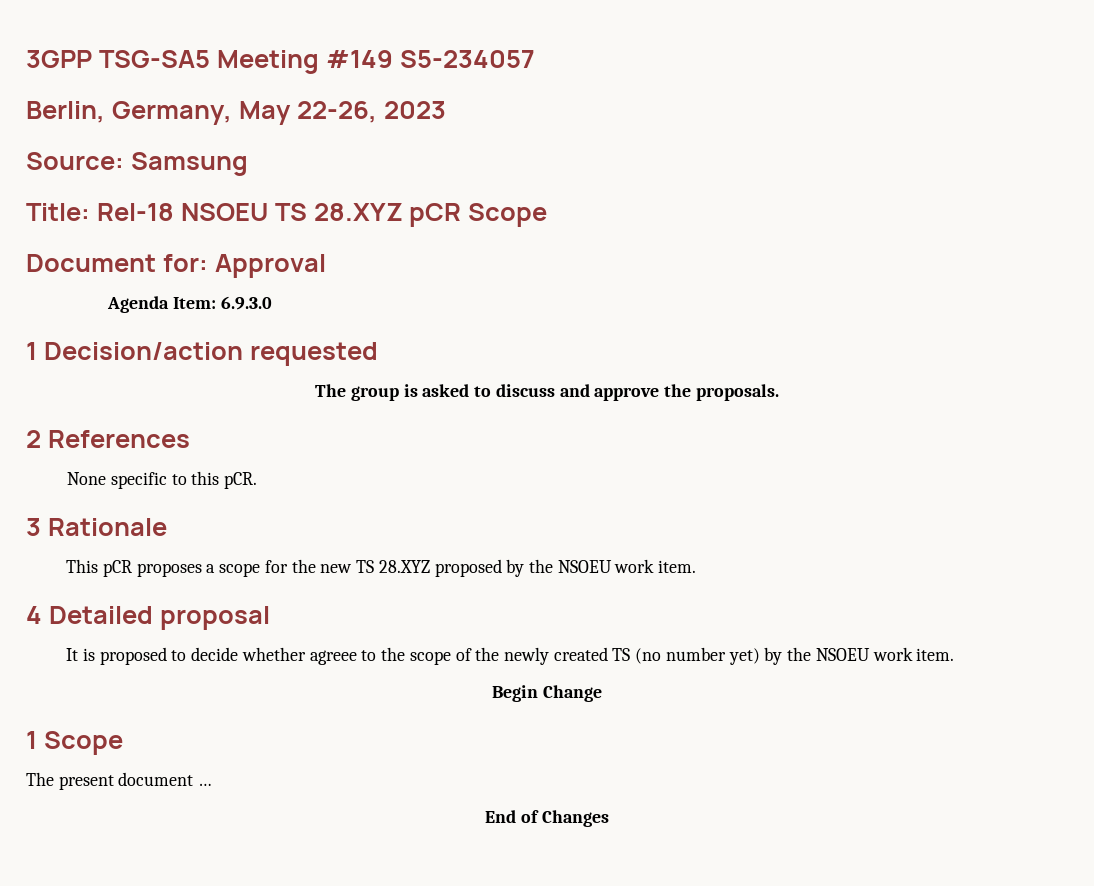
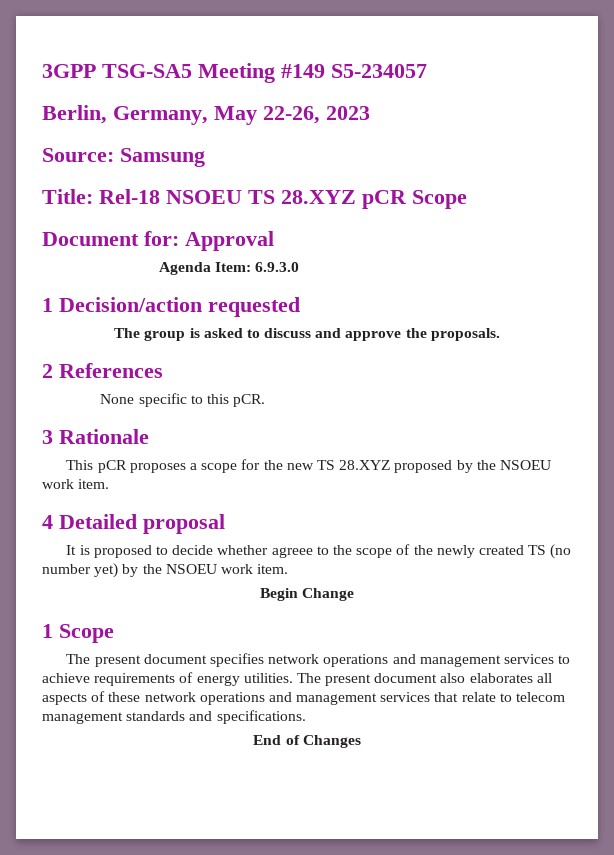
- The present document …
+ The present document specifies network operations and management services to achieve requirements of energy utilities. The present document also elaborates all aspects of these network operations and management services that relate to telecom management standards and specifications.

